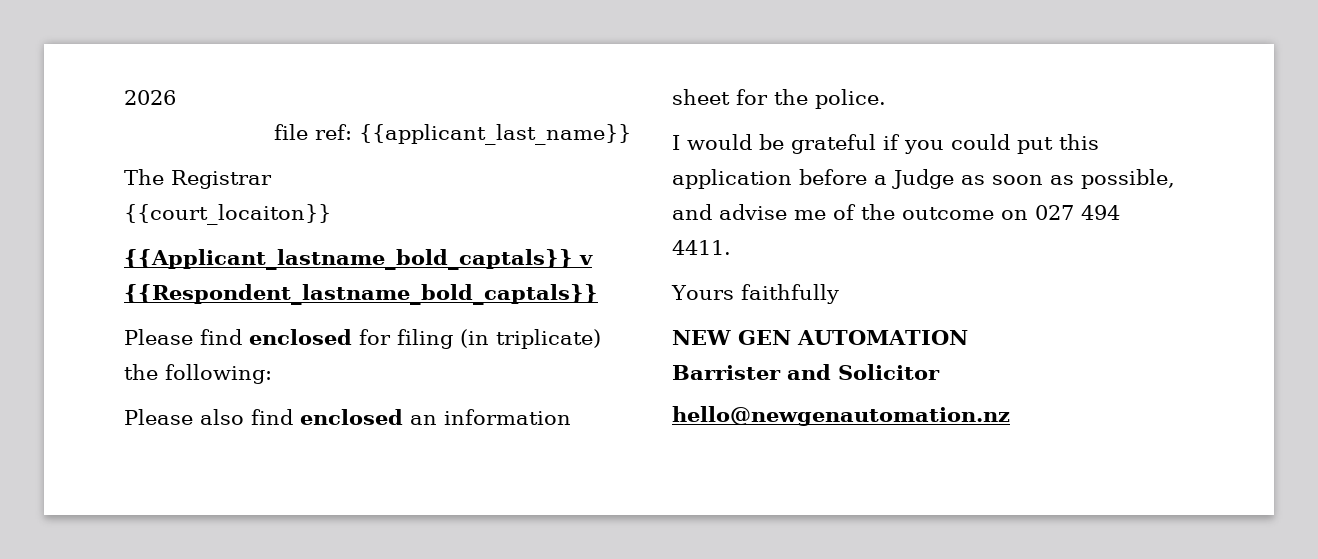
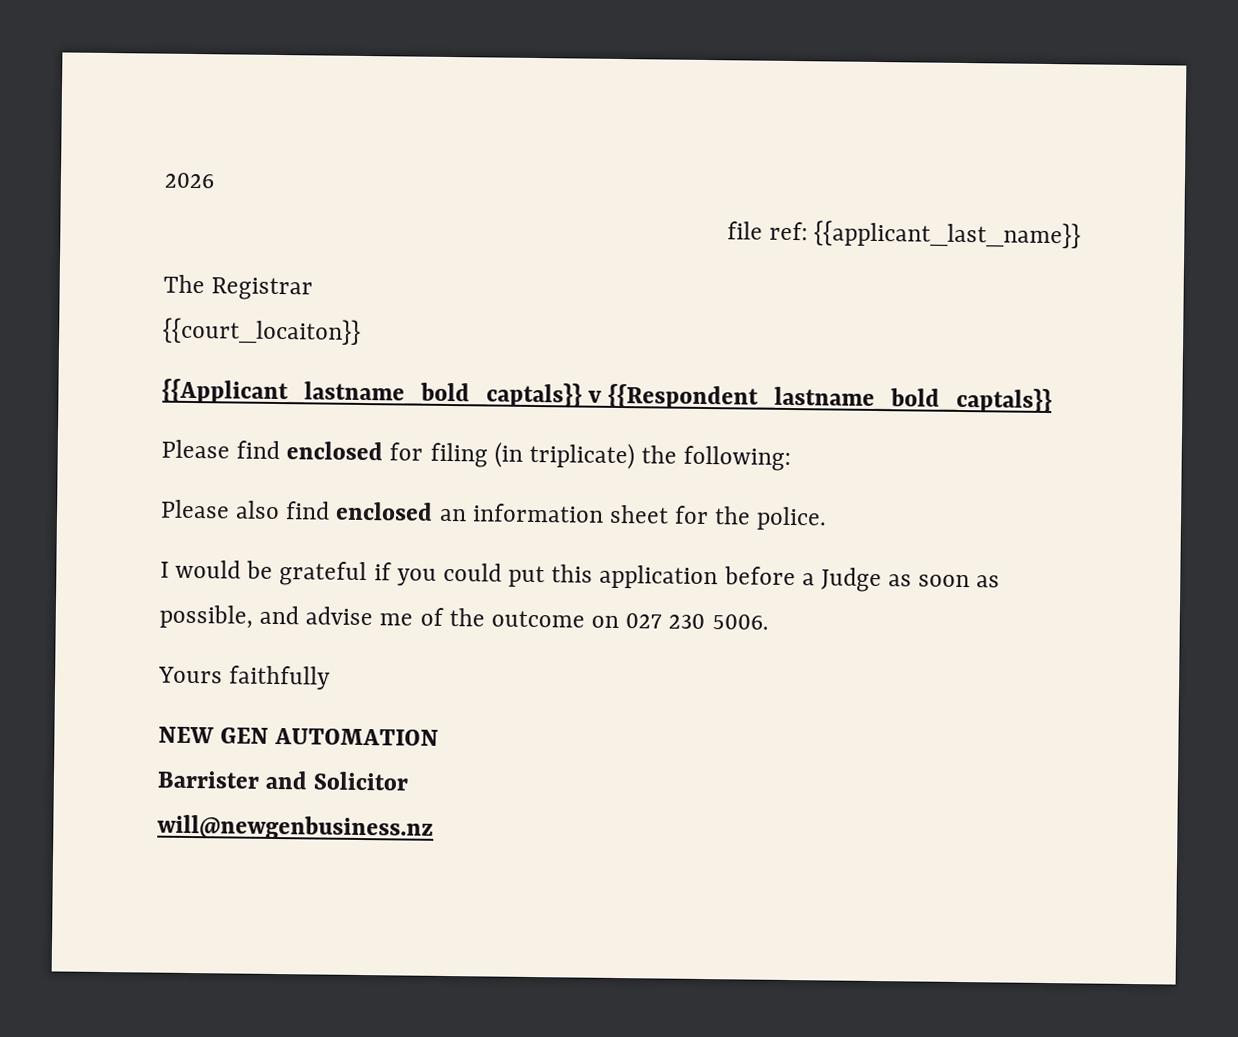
- I would be grateful if you could put this application before a Judge as soon as possible, and advise me of the outcome on 027 494 4411.
+ I would be grateful if you could put this application before a Judge as soon as possible, and advise me of the outcome on 027 230 5006.
- hello@newgenautomation.nz
+ will@newgenbusiness.nz

